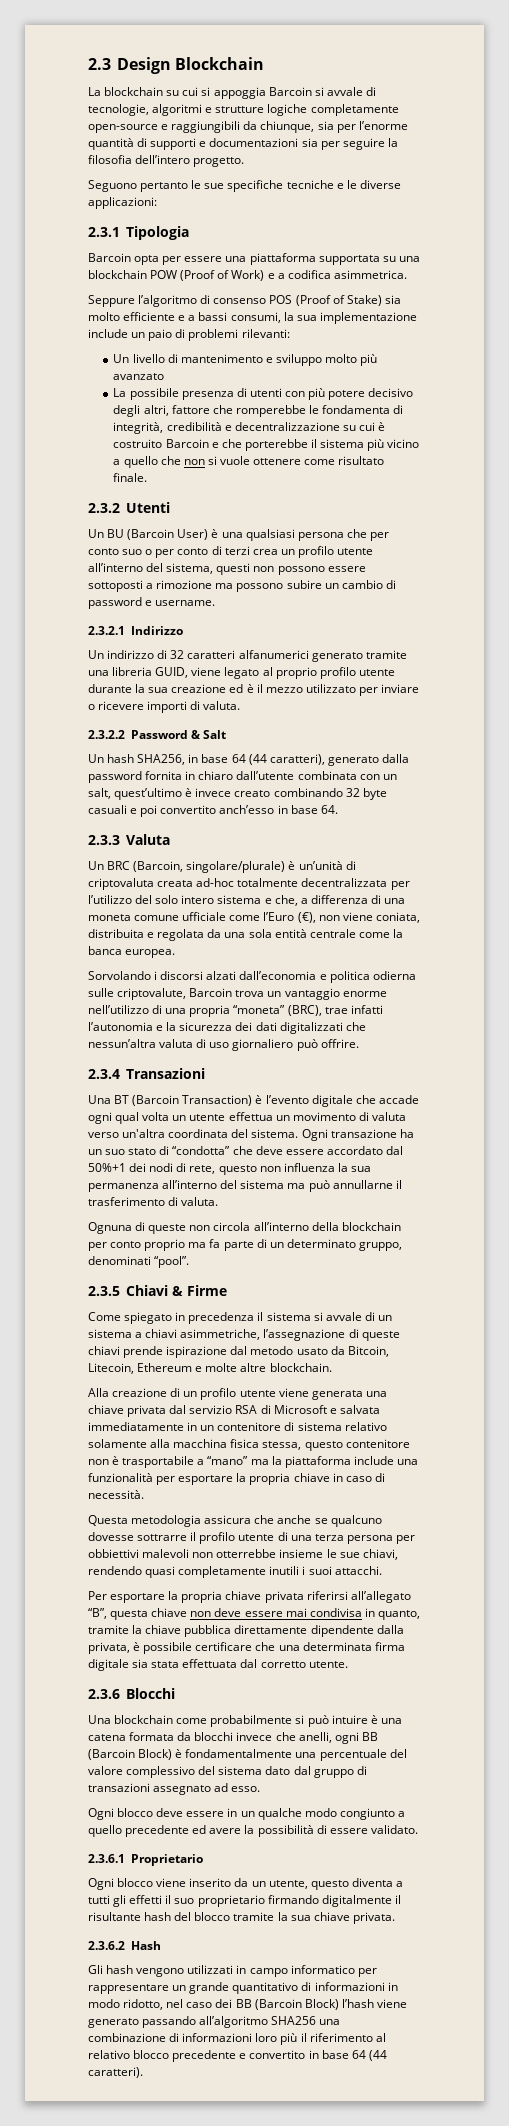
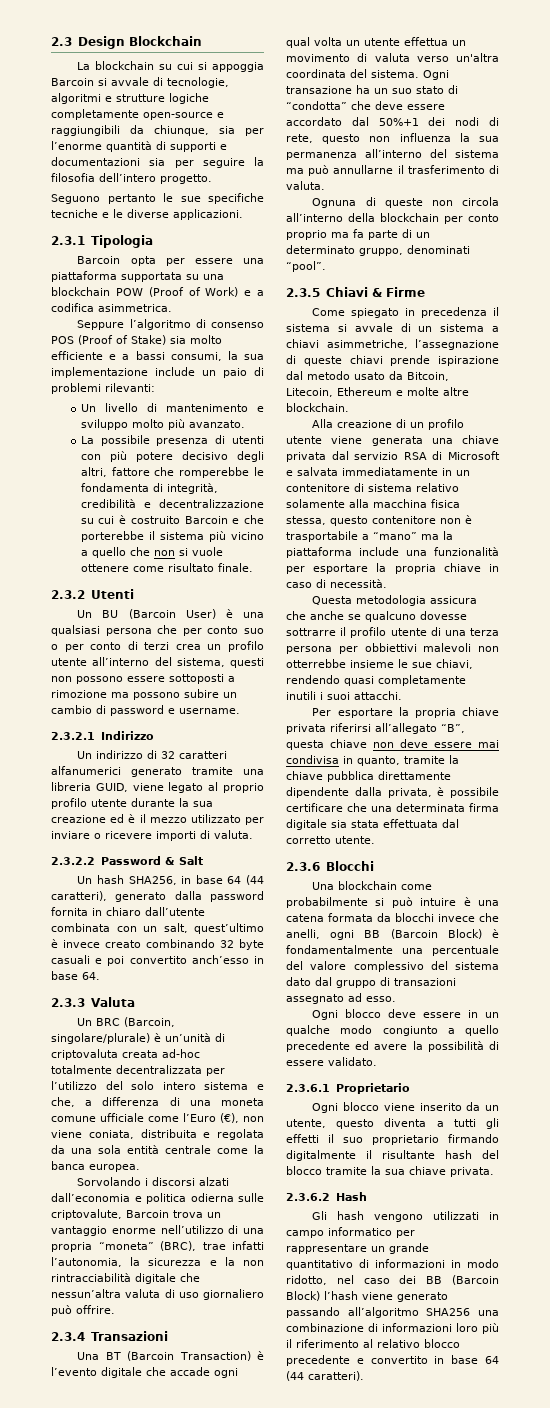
- Seguono pertanto le sue specifiche tecniche e le diverse applicazioni:
+ Seguono pertanto le sue specifiche tecniche e le diverse applicazioni.
- Un livello di mantenimento e sviluppo molto più avanzato
+ Un livello di mantenimento e sviluppo molto più avanzato.
- Sorvolando i discorsi alzati dall’economia e politica odierna sulle criptovalute, Barcoin trova un vantaggio enorme nell’utilizzo di una propria “moneta” (BRC), trae infatti l’autonomia e la sicurezza dei dati digitalizzati che nessun’altra valuta di uso giornaliero può offrire.
+ Sorvolando i discorsi alzati dall’economia e politica odierna sulle criptovalute, Barcoin trova un vantaggio enorme nell’utilizzo di una propria “moneta” (BRC), trae infatti l’autonomia, la sicurezza e la non rintracciabilità digitale che nessun’altra valuta di uso giornaliero può offrire.

